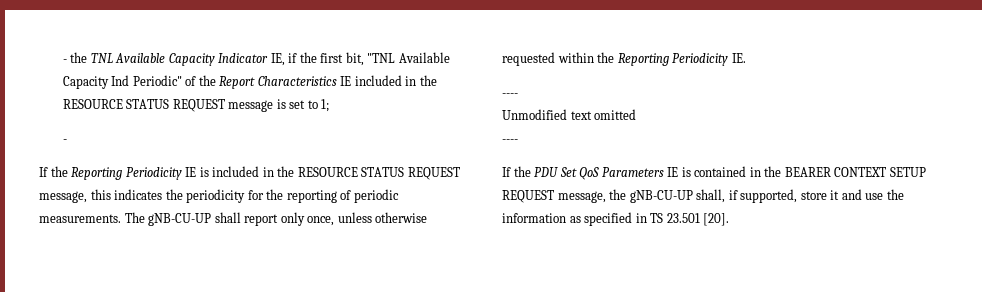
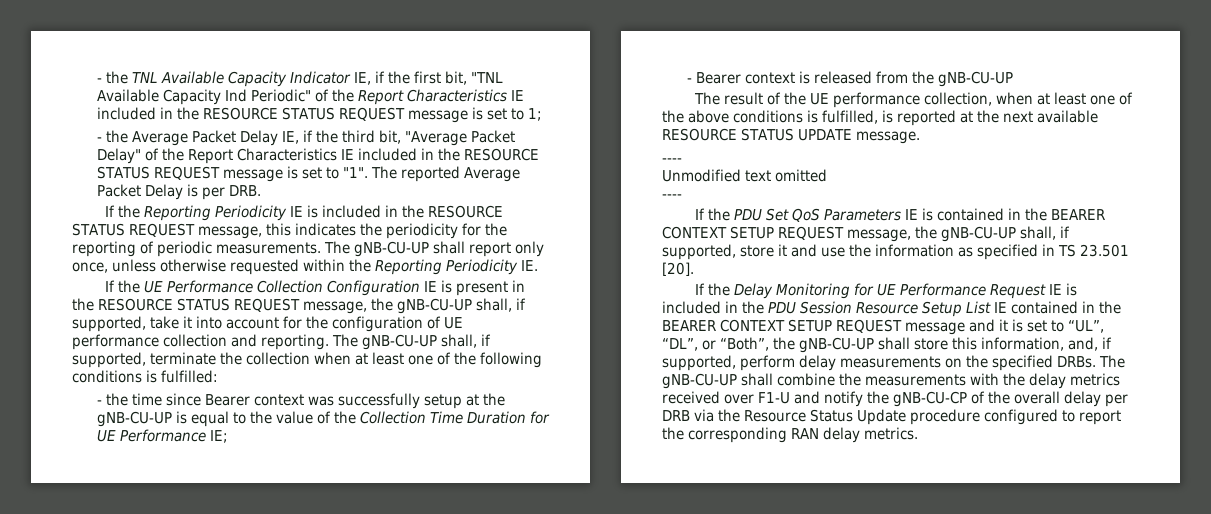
  - the TNL Available Capacity Indicator IE, if the first bit, "TNL Available Capacity Ind Periodic" of the Report Characteristics IE included in the RESOURCE STATUS REQUEST message is set to 1;
- -
+ - the Average Packet Delay IE, if the third bit, "Average Packet Delay" of the Report Characteristics IE included in the RESOURCE STATUS REQUEST message is set to "1". The reported Average Packet Delay is per DRB.
+ If the UE Performance Collection Configuration IE is present in the RESOURCE STATUS REQUEST message, the gNB-CU-UP shall, if supported, take it into account for the configuration of UE performance collection and reporting. The gNB-CU-UP shall, if supported, terminate the collection when at least one of the following conditions is fulfilled:
+ - the time since Bearer context was successfully setup at the gNB-CU-UP is equal to the value of the Collection Time Duration for UE Performance IE;
+ - Bearer context is released from the gNB-CU-UP
+ The result of the UE performance collection, when at least one of the above conditions is fulfilled, is reported at the next available RESOURCE STATUS UPDATE message.
+ If the Delay Monitoring for UE Performance Request IE is included in the PDU Session Resource Setup List IE contained in the BEARER CONTEXT SETUP REQUEST message and it is set to “UL”, “DL”, or “Both”, the gNB-CU-UP shall store this information, and, if supported, perform delay measurements on the specified DRBs. The gNB-CU-UP shall combine the measurements with the delay metrics received over F1-U and notify the gNB-CU-CP of the overall delay per DRB via the Resource Status Update procedure configured to report the corresponding RAN delay metrics.

